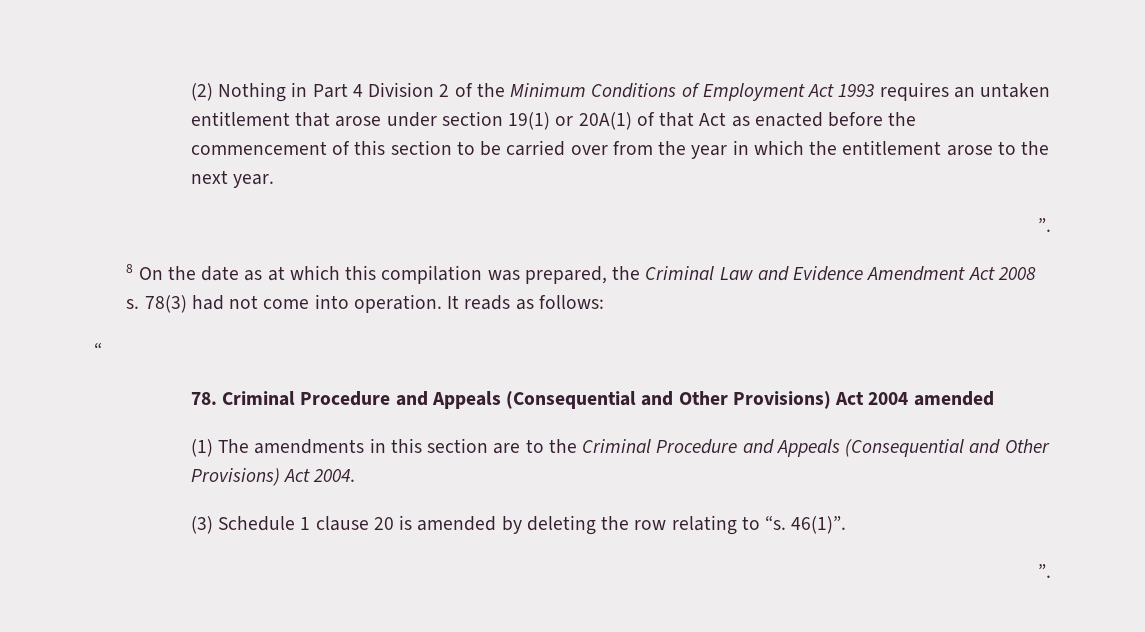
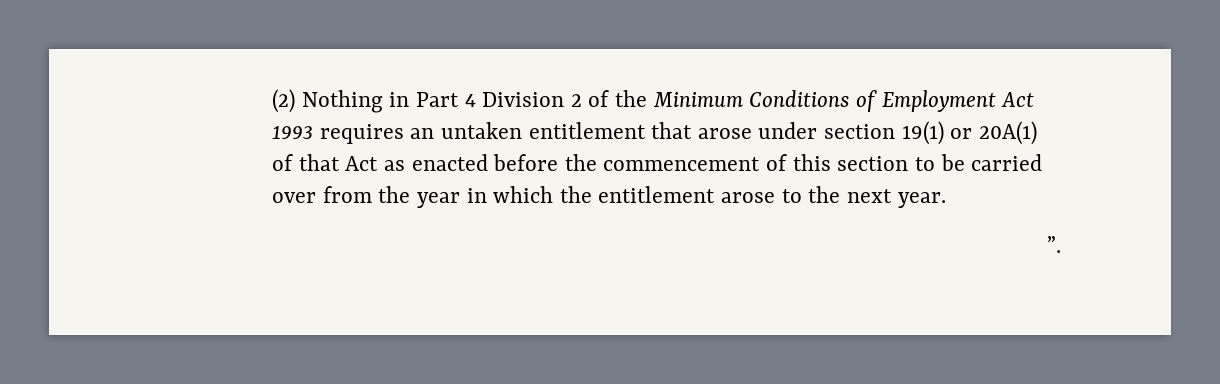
- 8 On the date as at which this compilation was prepared, the Criminal Law and Evidence Amendment Act 2008 s. 78(3) had not come into operation. It reads as follows:
- “
- 78. Criminal Procedure and Appeals (Consequential and Other Provisions) Act 2004 amended
- (1) The amendments in this section are to the Criminal Procedure and Appeals (Consequential and Other Provisions) Act 2004.
- (3) Schedule 1 clause 20 is amended by deleting the row relating to “s. 46(1)”.
- ”.

